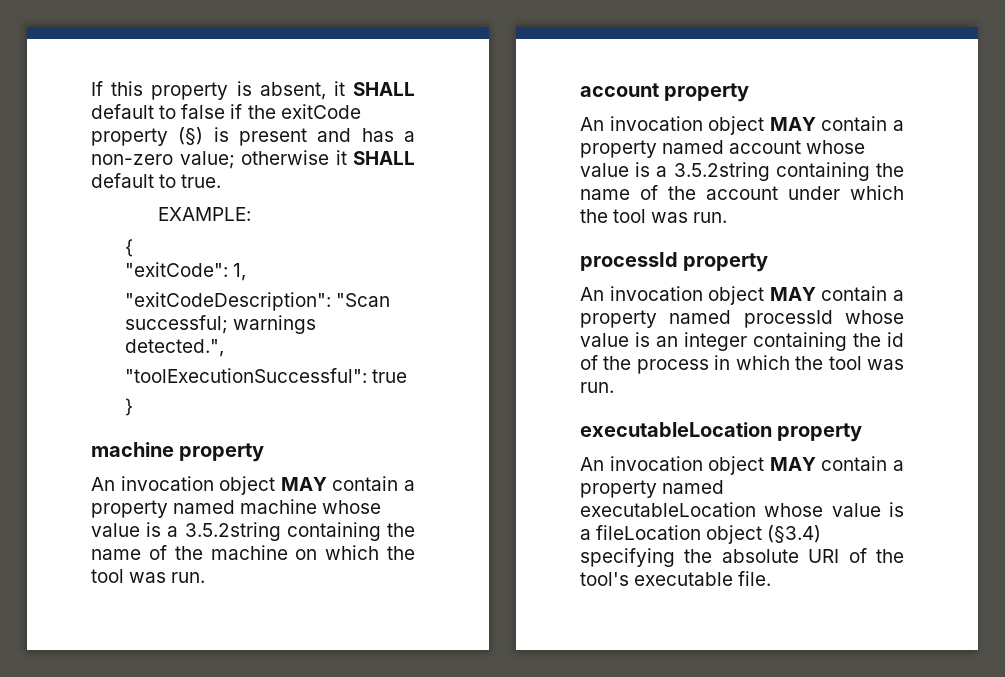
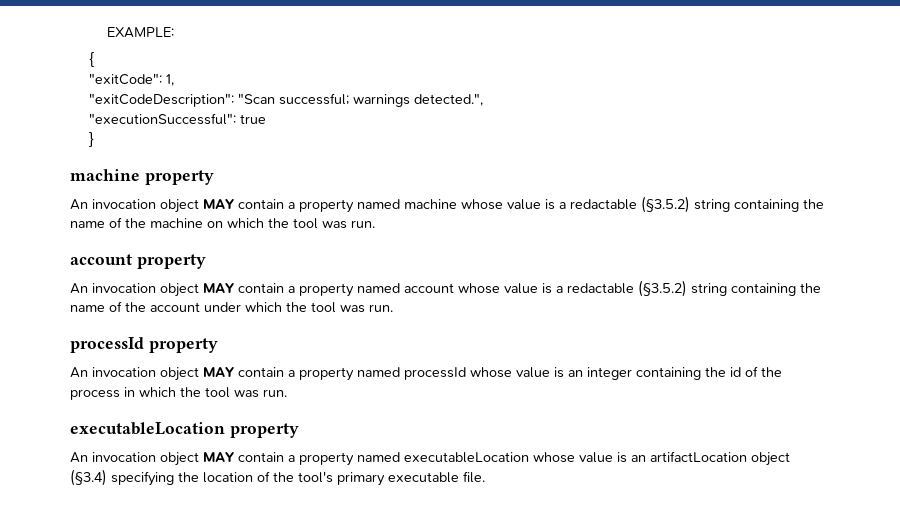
- If this property is absent, it SHALL default to false if the exitCode property (§) is present and has a non-zero value; otherwise it SHALL default to true.
- "toolExecutionSuccessful": true
+ "executionSuccessful": true
- An invocation object MAY contain a property named machine whose value is a 3.5.2string containing the name of the machine on which the tool was run.
+ An invocation object MAY contain a property named machine whose value is a redactable (§3.5.2) string containing the name of the machine on which the tool was run.
- An invocation object MAY contain a property named account whose value is a 3.5.2string containing the name of the account under which the tool was run.
+ An invocation object MAY contain a property named account whose value is a redactable (§3.5.2) string containing the name of the account under which the tool was run.
- An invocation object MAY contain a property named executableLocation whose value is a fileLocation object (§3.4) specifying the absolute URI of the tool's executable file.
+ An invocation object MAY contain a property named executableLocation whose value is an artifactLocation object (§3.4) specifying the location of the tool's primary executable file.

